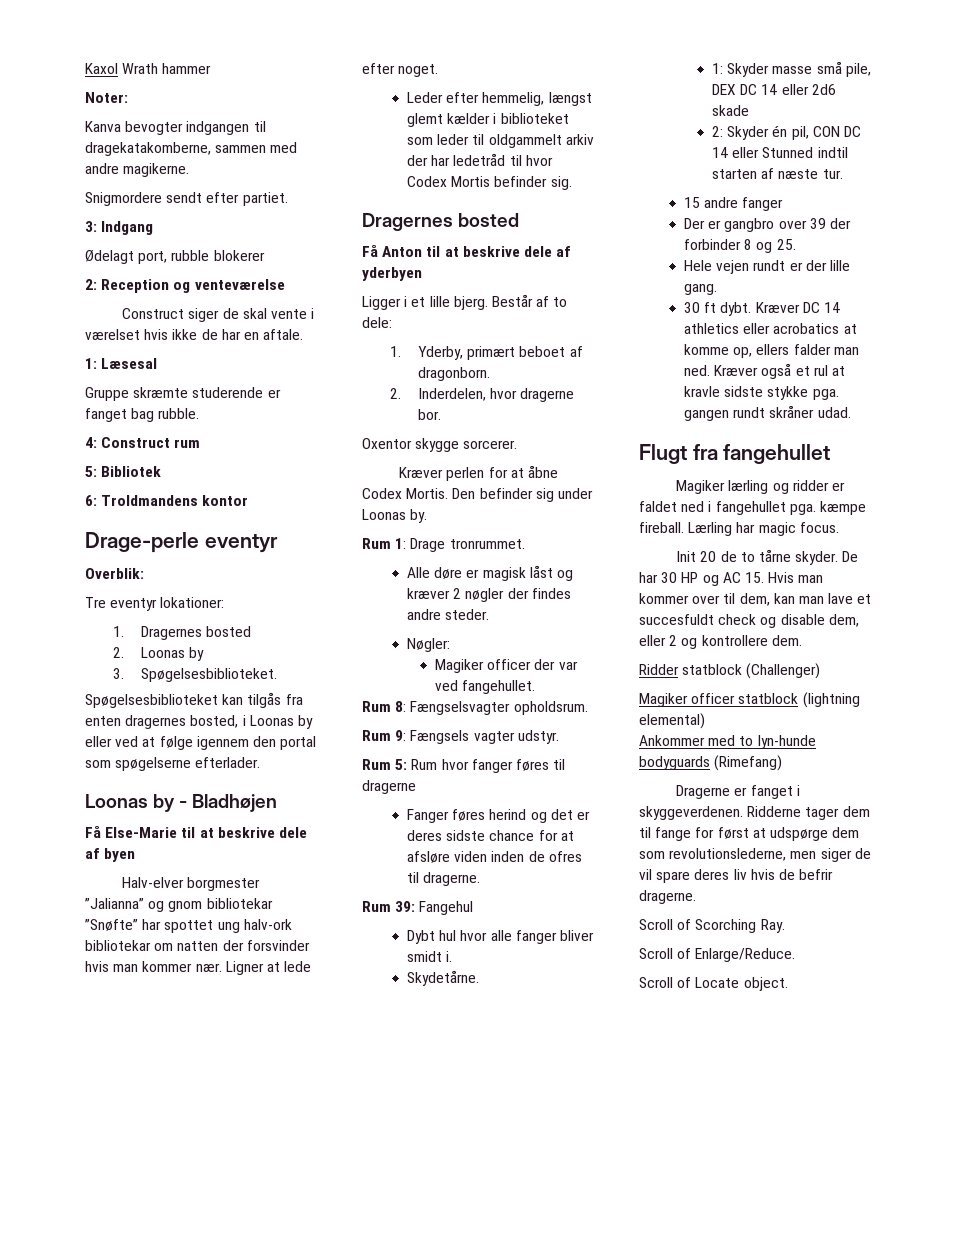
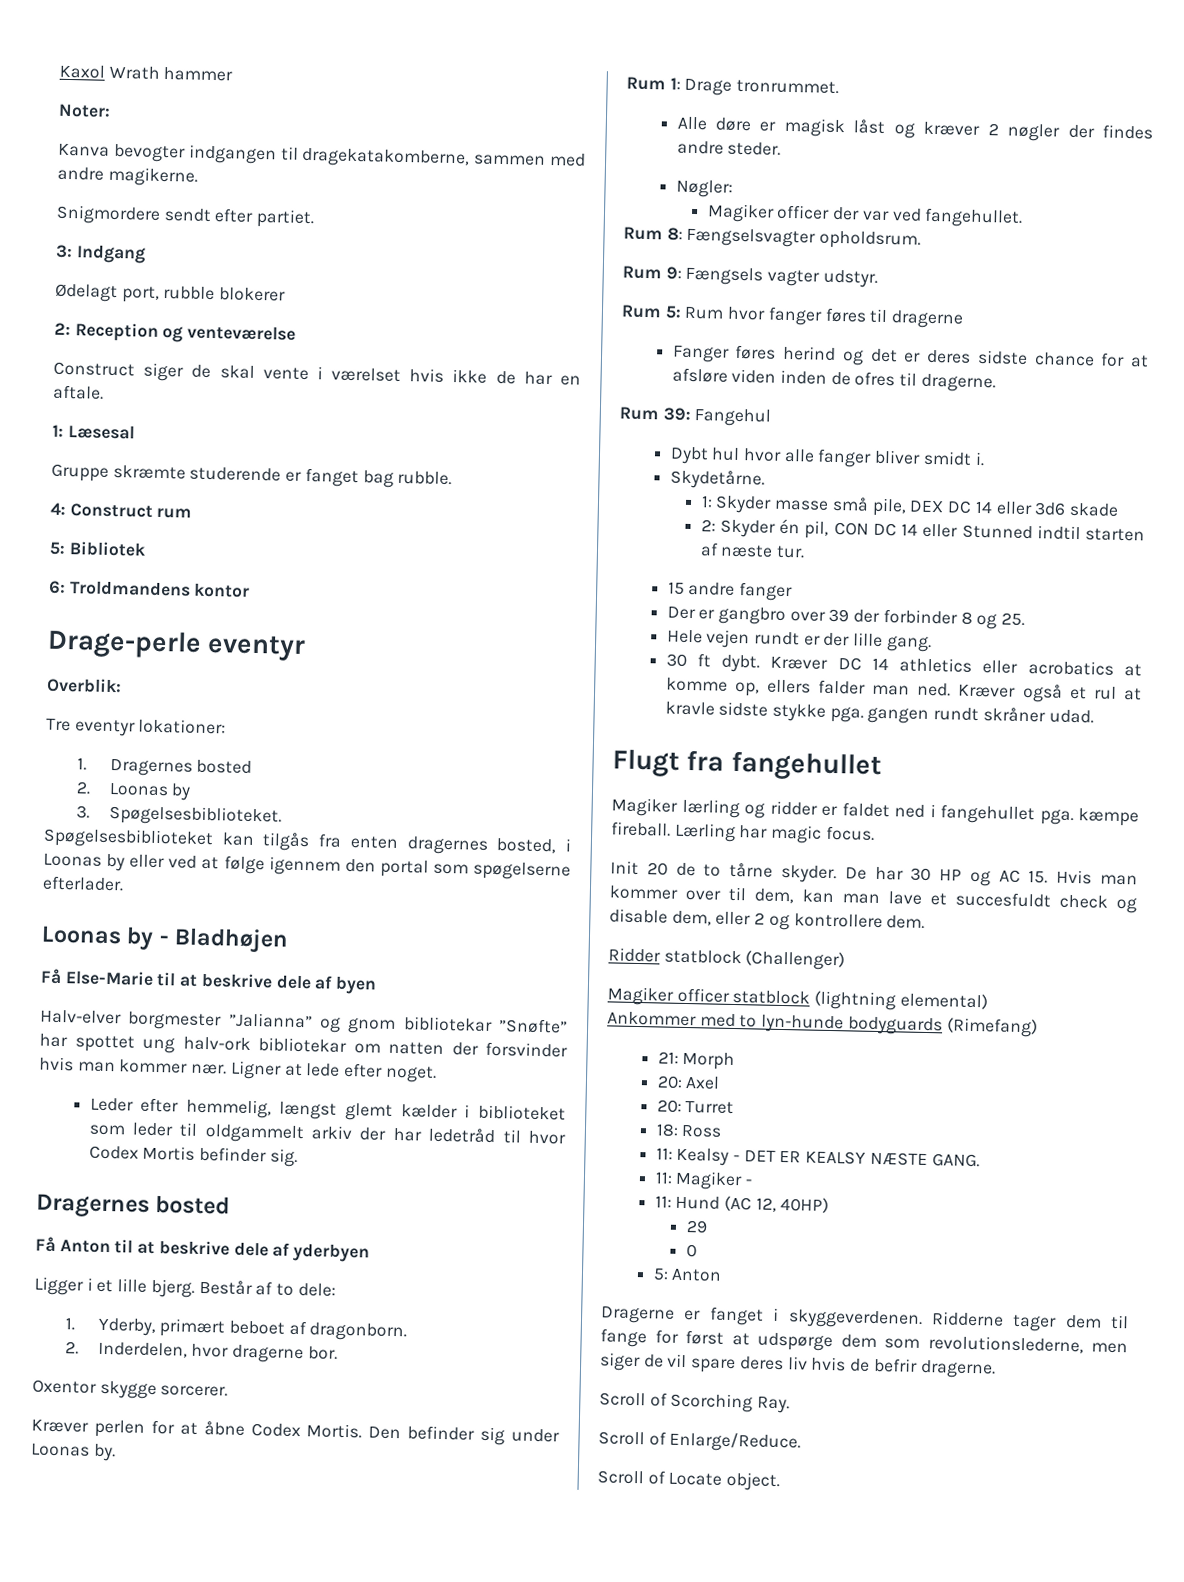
- 1: Skyder masse små pile, DEX DC 14 eller 2d6 skade
+ 1: Skyder masse små pile, DEX DC 14 eller 3d6 skade
+ 21: Morph
+ 20: Axel
+ 20: Turret
+ 18: Ross
+ 11: Kealsy - DET ER KEALSY NÆSTE GANG.
+ 11: Magiker -
+ 11: Hund (AC 12, 40HP)
+ 29
+ 0
+ 5: Anton

